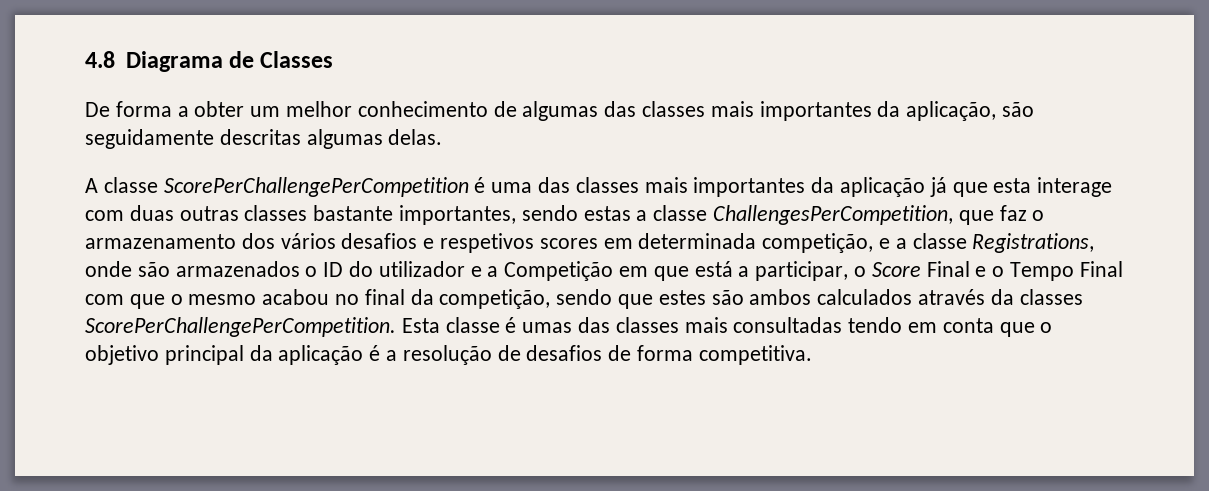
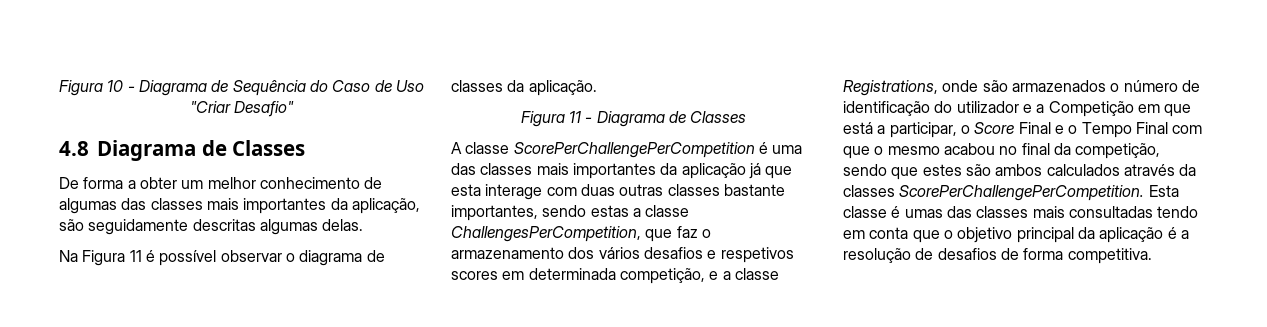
+ Figura 10 - Diagrama de Sequência do Caso de Uso "Criar Desafio"
+ Na Figura 11 é possível observar o diagrama de classes da aplicação.
+ Figura 11 - Diagrama de Classes
- A classe ScorePerChallengePerCompetition é uma das classes mais importantes da aplicação já que esta interage com duas outras classes bastante importantes, sendo estas a classe ChallengesPerCompetition, que faz o armazenamento dos vários desafios e respetivos scores em determinada competição, e a classe Registrations, onde são armazenados o ID do utilizador e a Competição em que está a participar, o Score Final e o Tempo Final com que o mesmo acabou no final da competição, sendo que estes são ambos calculados através da classes ScorePerChallengePerCompetition.
+ A classe ScorePerChallengePerCompetition é uma das classes mais importantes da aplicação já que esta interage com duas outras classes bastante importantes, sendo estas a classe ChallengesPerCompetition, que faz o armazenamento dos vários desafios e respetivos scores em determinada competição, e a classe Registrations, onde são armazenados o número de identificação do utilizador e a Competição em que está a participar, o Score Final e o Tempo Final com que o mesmo acabou no final da competição, sendo que estes são ambos calculados através da classes ScorePerChallengePerCompetition.

